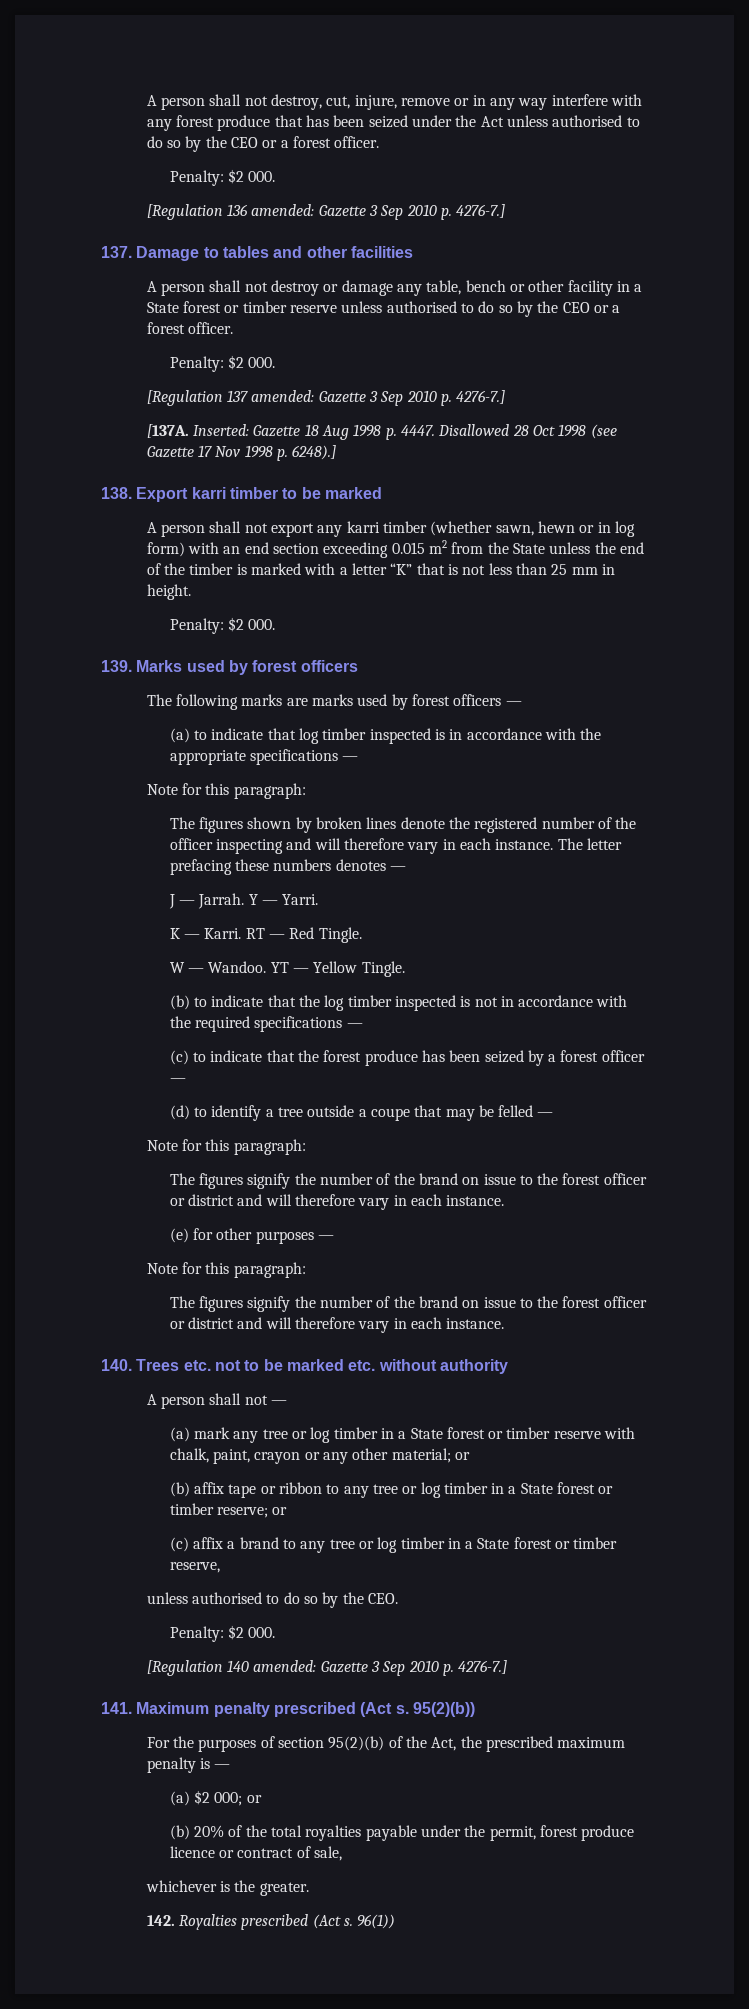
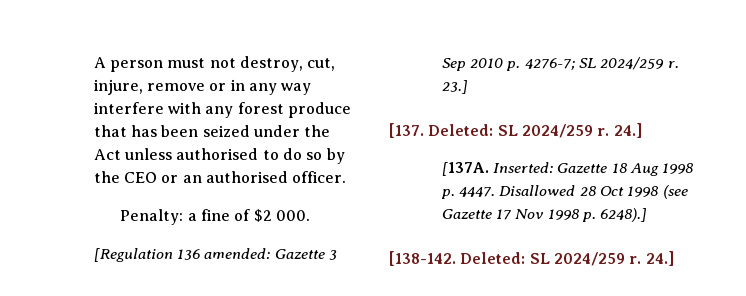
- A person shall not destroy, cut, injure, remove or in any way interfere with any forest produce that has been seized under the Act unless authorised to do so by the CEO or a forest officer.
- Penalty: $2 000.
+ A person must not destroy, cut, injure, remove or in any way interfere with any forest produce that has been seized under the Act unless authorised to do so by the CEO or an authorised officer.
+ Penalty: a fine of $2 000.
- [Regulation 136 amended: Gazette 3 Sep 2010 p. 4276-7.]
- 137. Damage to tables and other facilities
- A person shall not destroy or damage any table, bench or other facility in a State forest or timber reserve unless authorised to do so by the CEO or a forest officer.
- Penalty: $2 000.
- [Regulation 137 amended: Gazette 3 Sep 2010 p. 4276-7.]
+ [Regulation 136 amended: Gazette 3 Sep 2010 p. 4276-7; SL 2024/259 r. 23.]
+ [137. Deleted: SL 2024/259 r. 24.]
- 138. Export karri timber to be marked
- A person shall not export any karri timber (whether sawn, hewn or in log form) with an end section exceeding 0.015 m2 from the State unless the end of the timber is marked with a letter “K” that is not less than 25 mm in height.
- Penalty: $2 000.
- 139. Marks used by forest officers
- The following marks are marks used by forest officers —
- (a) to indicate that log timber inspected is in accordance with the appropriate specifications —
- Note for this paragraph:
- The figures shown by broken lines denote the registered number of the officer inspecting and will therefore vary in each instance. The letter prefacing these numbers denotes —
- J — Jarrah. Y — Yarri.
- K — Karri. RT — Red Tingle.
- W — Wandoo. YT — Yellow Tingle.
- (b) to indicate that the log timber inspected is not in accordance with the required specifications —
- (c) to indicate that the forest produce has been seized by a forest officer —
- (d) to identify a tree outside a coupe that may be felled —
- Note for this paragraph:
- The figures signify the number of the brand on issue to the forest officer or district and will therefore vary in each instance.
- (e) for other purposes —
- Note for this paragraph:
- The figures signify the number of the brand on issue to the forest officer or district and will therefore vary in each instance.
- 140. Trees etc. not to be marked etc. without authority
- A person shall not —
- (a) mark any tree or log timber in a State forest or timber reserve with chalk, paint, crayon or any other material; or
- (b) affix tape or ribbon to any tree or log timber in a State forest or timber reserve; or
- (c) affix a brand to any tree or log timber in a State forest or timber reserve,
- unless authorised to do so by the CEO.
- Penalty: $2 000.
- [Regulation 140 amended: Gazette 3 Sep 2010 p. 4276-7.]
- 141. Maximum penalty prescribed (Act s. 95(2)(b))
- For the purposes of section 95(2)(b) of the Act, the prescribed maximum penalty is —
- (a) $2 000; or
- (b) 20% of the total royalties payable under the permit, forest produce licence or contract of sale,
- whichever is the greater.
- 142. Royalties prescribed (Act s. 96(1))
+ [138-142. Deleted: SL 2024/259 r. 24.]

